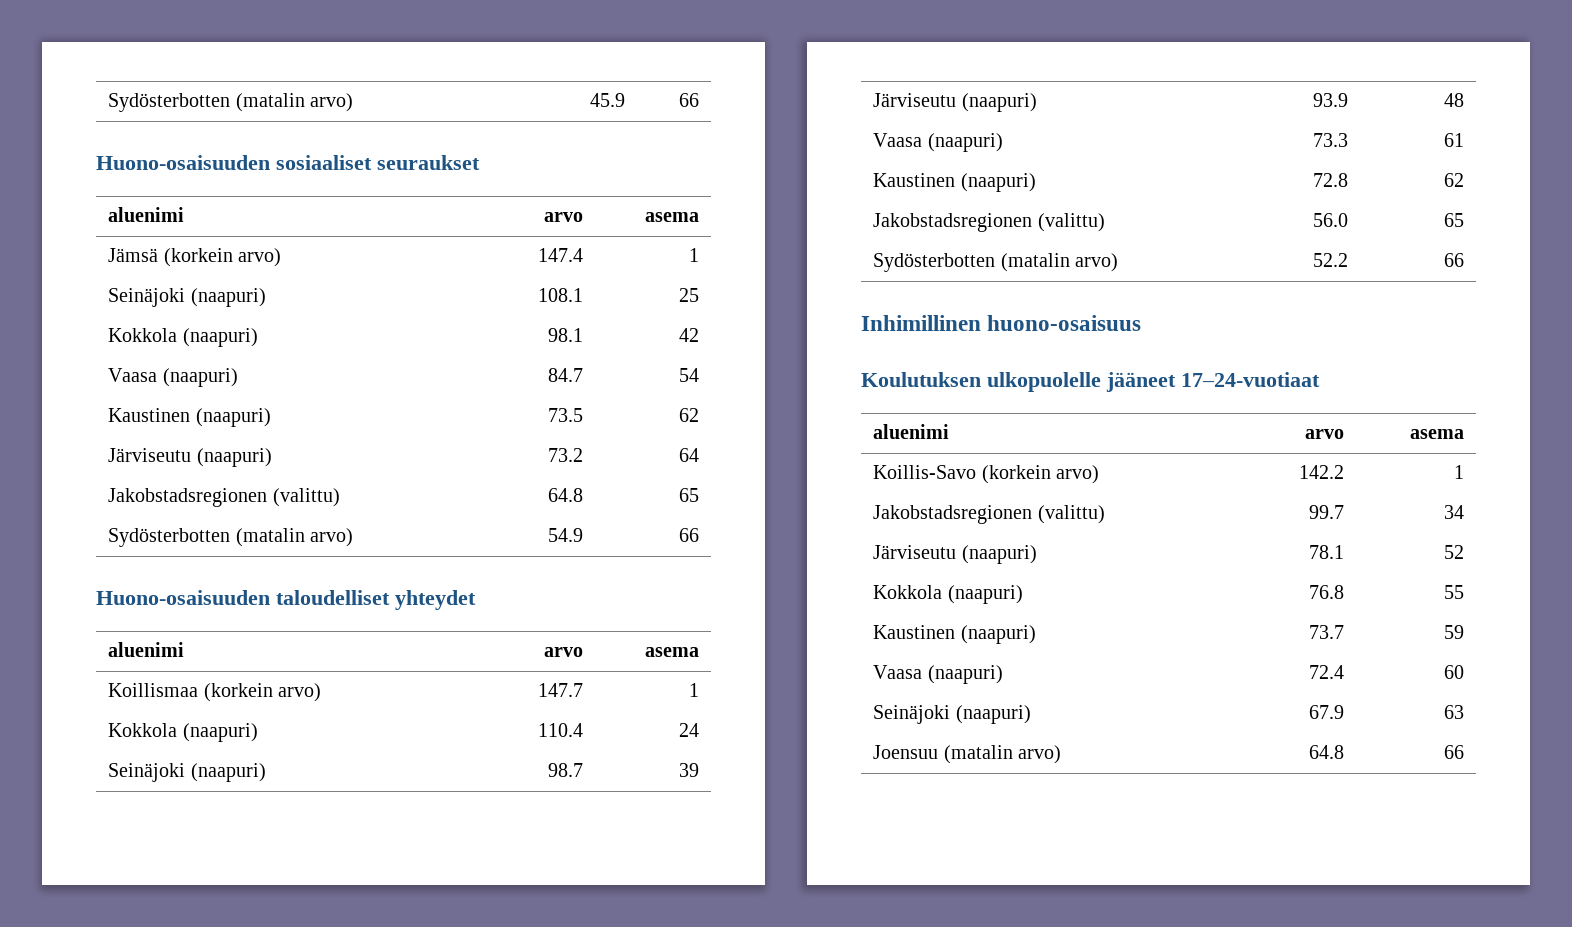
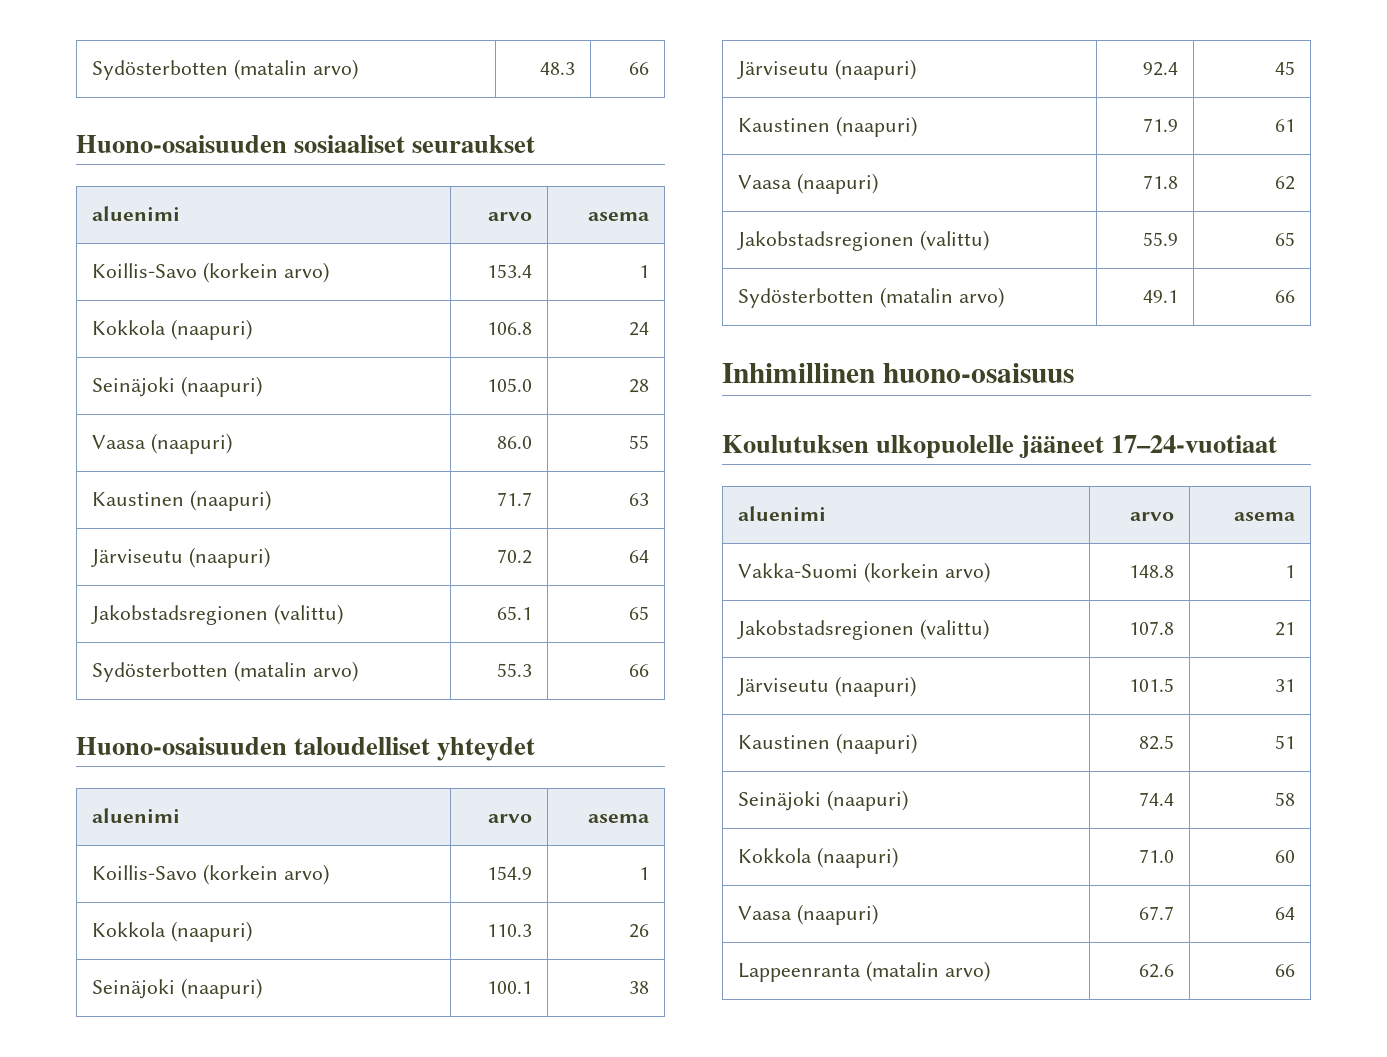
- Sydösterbotten (matalin arvo) | 45.9 | 66
+ Sydösterbotten (matalin arvo) | 48.3 | 66
- Jämsä (korkein arvo) | 147.4 | 1
- Seinäjoki (naapuri) | 108.1 | 25
- Kokkola (naapuri) | 98.1 | 42
- Vaasa (naapuri) | 84.7 | 54
- Kaustinen (naapuri) | 73.5 | 62
- Järviseutu (naapuri) | 73.2 | 64
+ Koillis-Savo (korkein arvo) | 153.4 | 1
+ Kokkola (naapuri) | 106.8 | 24
+ Seinäjoki (naapuri) | 105.0 | 28
+ Vaasa (naapuri) | 86.0 | 55
+ Kaustinen (naapuri) | 71.7 | 63
+ Järviseutu (naapuri) | 70.2 | 64
- Jakobstadsregionen (valittu) | 64.8 | 65
- Sydösterbotten (matalin arvo) | 54.9 | 66
+ Jakobstadsregionen (valittu) | 65.1 | 65
+ Sydösterbotten (matalin arvo) | 55.3 | 66
- Koillismaa (korkein arvo) | 147.7 | 1
- Kokkola (naapuri) | 110.4 | 24
- Seinäjoki (naapuri) | 98.7 | 39
- Järviseutu (naapuri) | 93.9 | 48
- Vaasa (naapuri) | 73.3 | 61
- Kaustinen (naapuri) | 72.8 | 62
+ Koillis-Savo (korkein arvo) | 154.9 | 1
+ Kokkola (naapuri) | 110.3 | 26
+ Seinäjoki (naapuri) | 100.1 | 38
+ Järviseutu (naapuri) | 92.4 | 45
+ Kaustinen (naapuri) | 71.9 | 61
+ Vaasa (naapuri) | 71.8 | 62
- Jakobstadsregionen (valittu) | 56.0 | 65
- Sydösterbotten (matalin arvo) | 52.2 | 66
+ Jakobstadsregionen (valittu) | 55.9 | 65
+ Sydösterbotten (matalin arvo) | 49.1 | 66
- Koillis-Savo (korkein arvo) | 142.2 | 1
+ Vakka-Suomi (korkein arvo) | 148.8 | 1
- Jakobstadsregionen (valittu) | 99.7 | 34
- Järviseutu (naapuri) | 78.1 | 52
- Kokkola (naapuri) | 76.8 | 55
- Kaustinen (naapuri) | 73.7 | 59
- Vaasa (naapuri) | 72.4 | 60
- Seinäjoki (naapuri) | 67.9 | 63
- Joensuu (matalin arvo) | 64.8 | 66
+ Jakobstadsregionen (valittu) | 107.8 | 21
+ Järviseutu (naapuri) | 101.5 | 31
+ Kaustinen (naapuri) | 82.5 | 51
+ Seinäjoki (naapuri) | 74.4 | 58
+ Kokkola (naapuri) | 71.0 | 60
+ Vaasa (naapuri) | 67.7 | 64
+ Lappeenranta (matalin arvo) | 62.6 | 66

